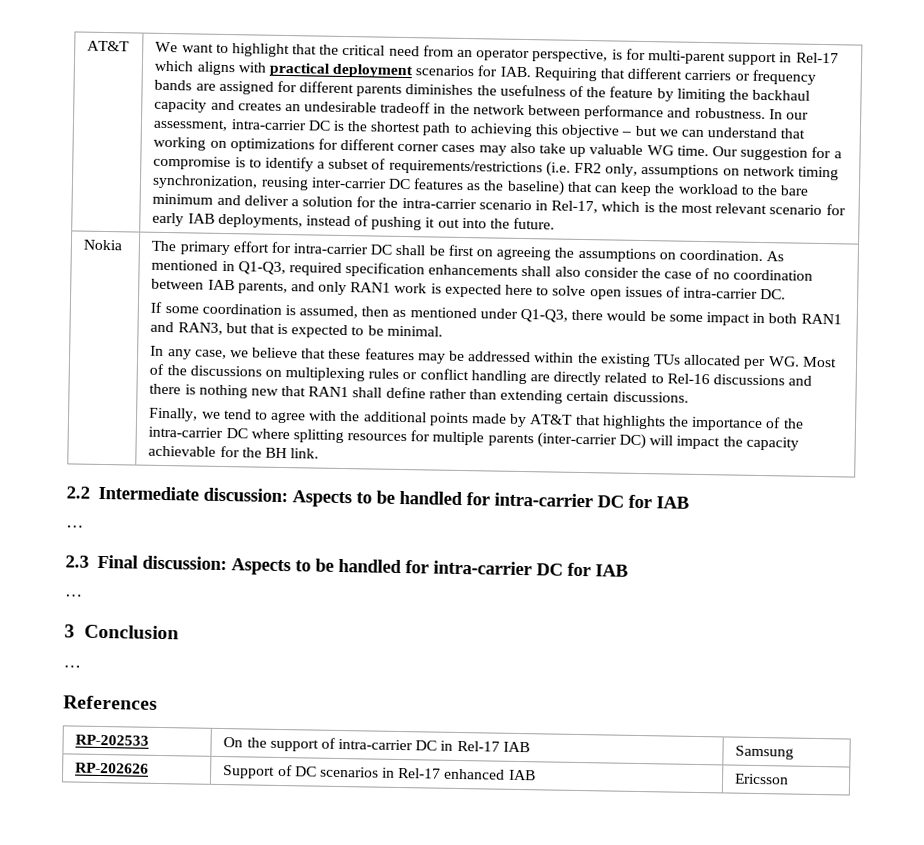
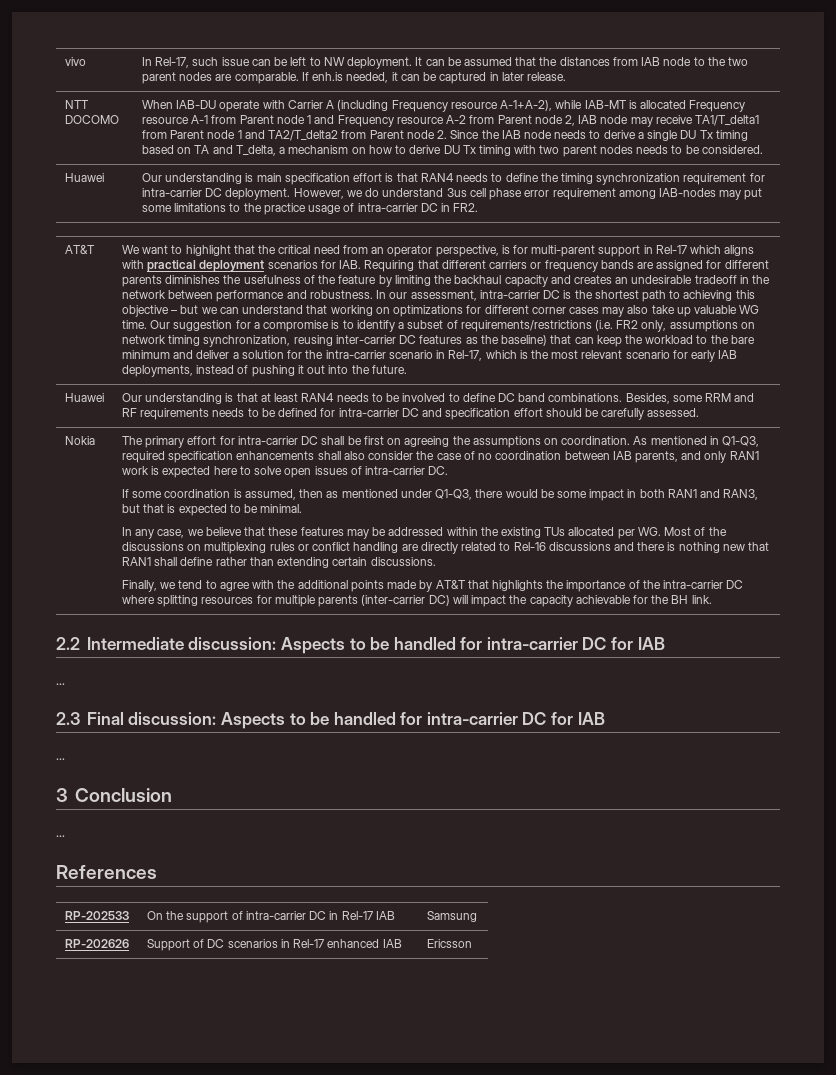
+ vivo | In Rel-17, such issue can be left to NW deployment. It can be assumed that the distances from IAB node to the two parent nodes are comparable. If enh.is needed, it can be captured in later release.
+ NTT DOCOMO | When IAB-DU operate with Carrier A (including Frequency resource A-1+A-2), while IAB-MT is allocated Frequency resource A-1 from Parent node 1 and Frequency resource A-2 from Parent node 2, IAB node may receive TA1/T_delta1 from Parent node 1 and TA2/T_delta2 from Parent node 2. Since the IAB node needs to derive a single DU Tx timing based on TA and T_delta, a mechanism on how to derive DU Tx timing with two parent nodes needs to be considered.
+ Huawei | Our understanding is main specification effort is that RAN4 needs to define the timing synchronization requirement for intra-carrier DC deployment. However, we do understand 3us cell phase error requirement among IAB-nodes may put some limitations to the practice usage of intra-carrier DC in FR2.
+ Huawei | Our understanding is that at least RAN4 needs to be involved to define DC band combinations. Besides, some RRM and RF requirements needs to be defined for intra-carrier DC and specification effort should be carefully assessed.

